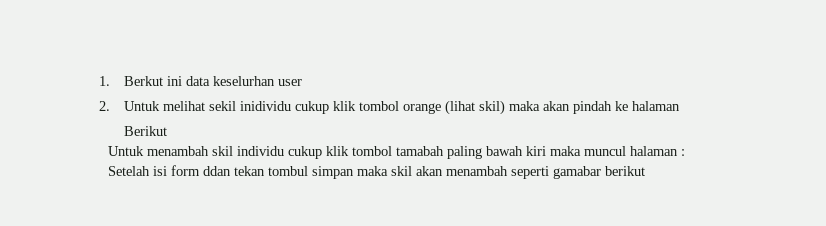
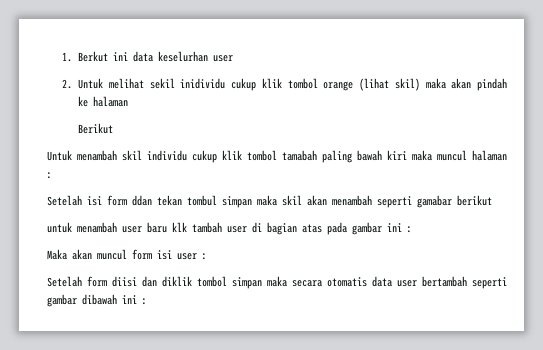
+ untuk menambah user baru klk tambah user di bagian atas pada gambar ini :
+ Maka akan muncul form isi user :
+ Setelah form diisi dan diklik tombol simpan maka secara otomatis data user bertambah seperti gambar dibawah ini :

